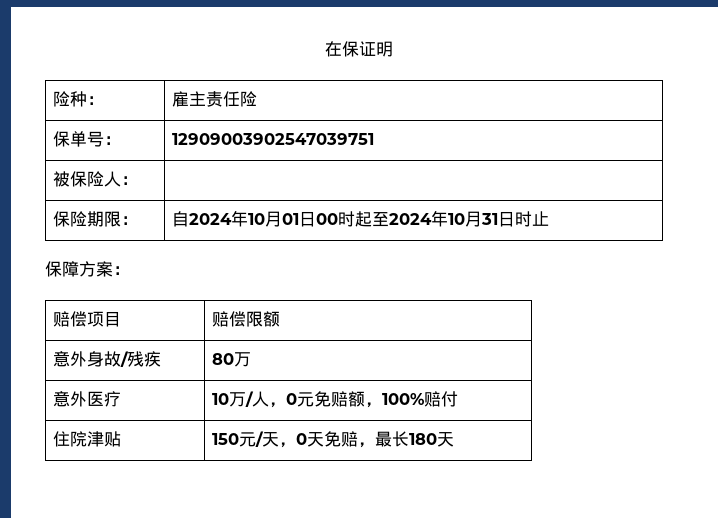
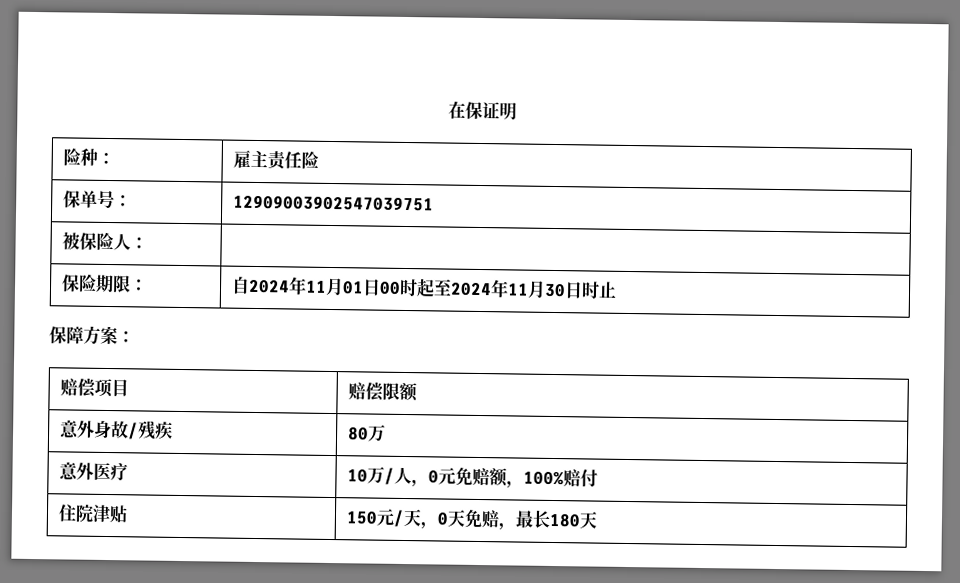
- 保险期限： | 自2024年10月01日00时起至2024年10月31日时止
+ 保险期限： | 自2024年11月01日00时起至2024年11月30日时止

